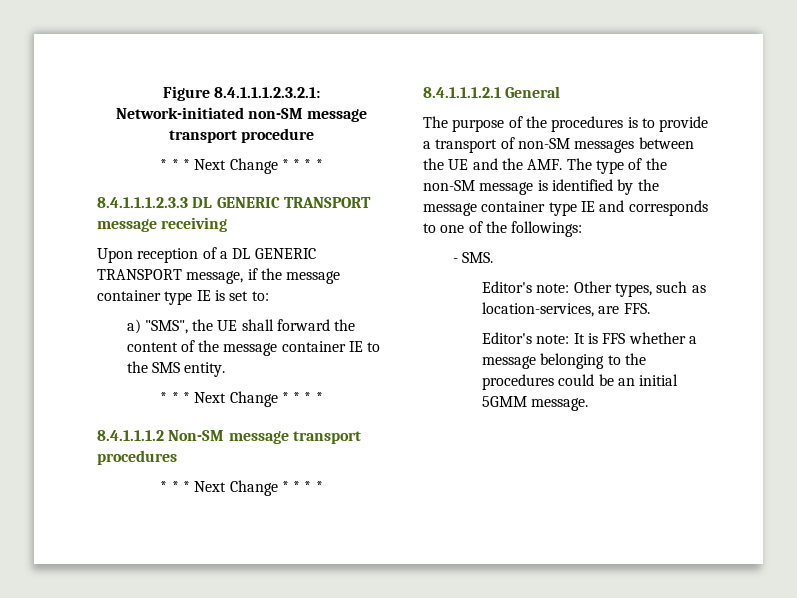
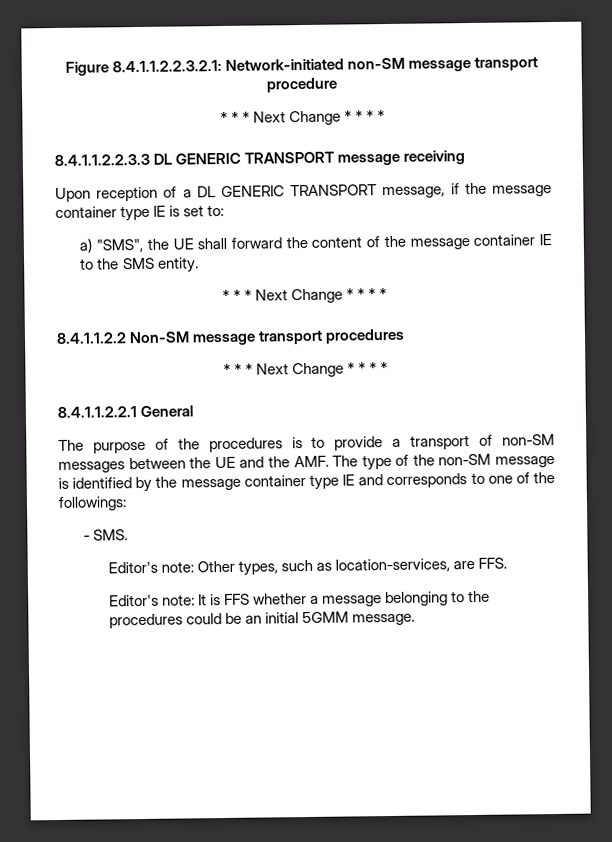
- Figure 8.4.1.1.1.2.3.2.1: Network-initiated non-SM message transport procedure
+ Figure 8.4.1.1.2.2.3.2.1: Network-initiated non-SM message transport procedure
- 8.4.1.1.1.2.3.3 DL GENERIC TRANSPORT message receiving
+ 8.4.1.1.2.2.3.3 DL GENERIC TRANSPORT message receiving
- 8.4.1.1.1.2 Non-SM message transport procedures
+ 8.4.1.1.2.2 Non-SM message transport procedures
- 8.4.1.1.1.2.1 General
+ 8.4.1.1.2.2.1 General

